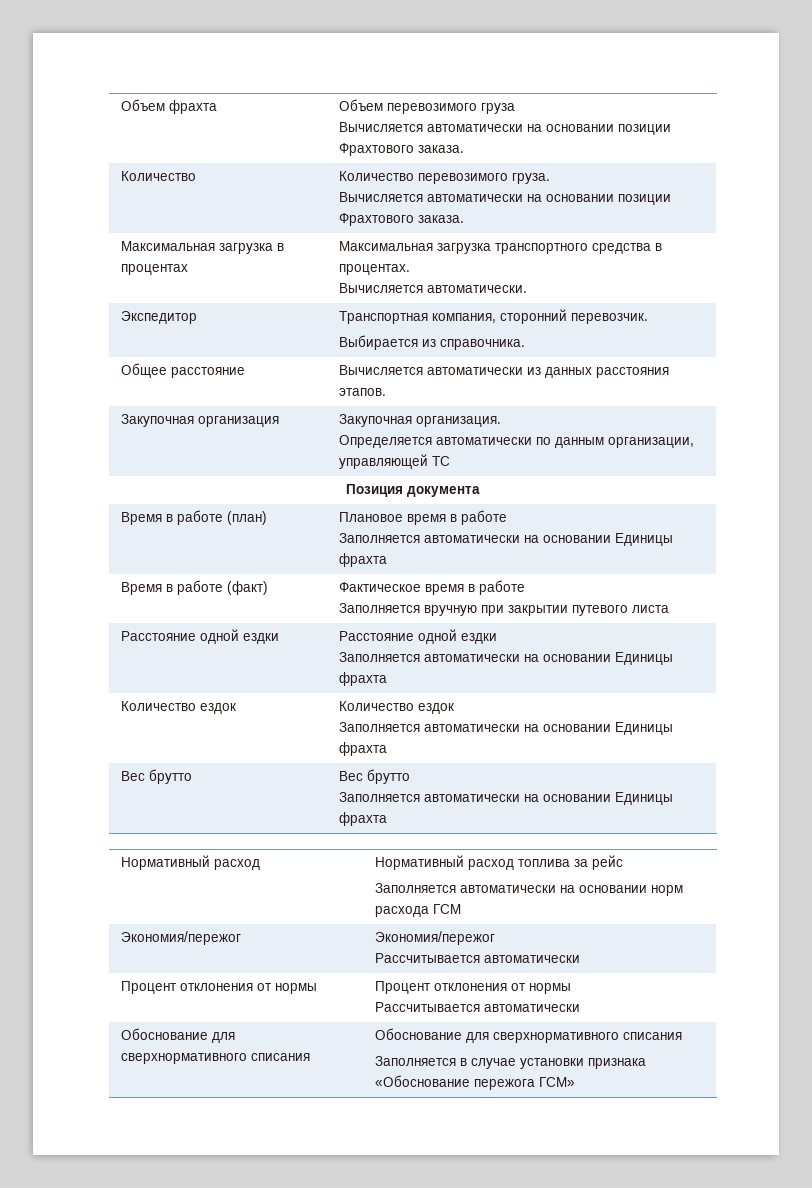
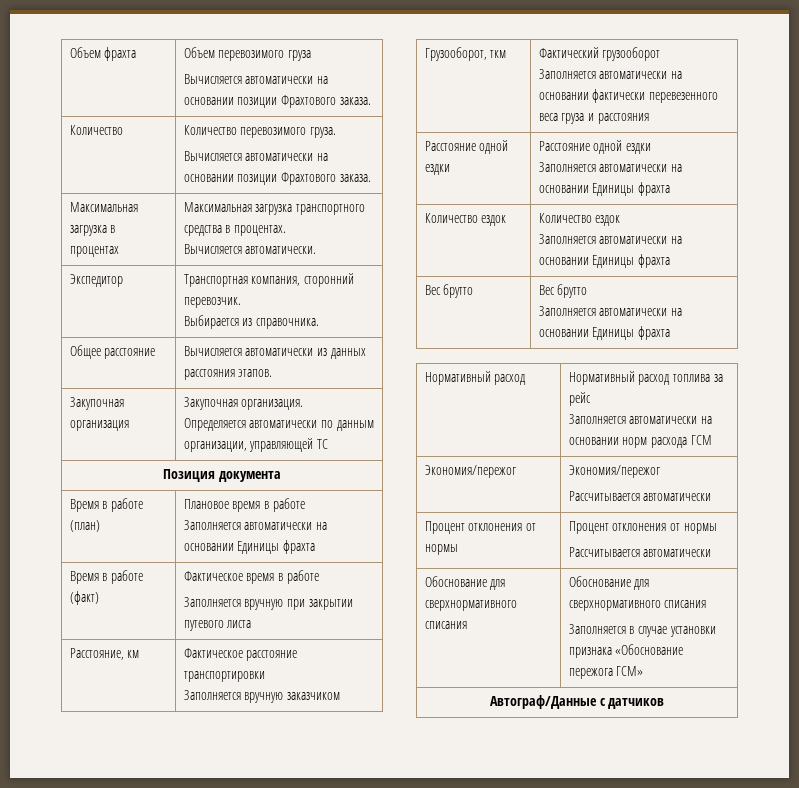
+ Расстояние, км | Фактическое расстояние транспортировки
+ Заполняется вручную заказчиком
+ Грузооборот, ткм | Фактический грузооборот
+ Заполняется автоматически на основании фактически перевезенного веса груза и расстояния
+ Автограф/Данные с датчиков

